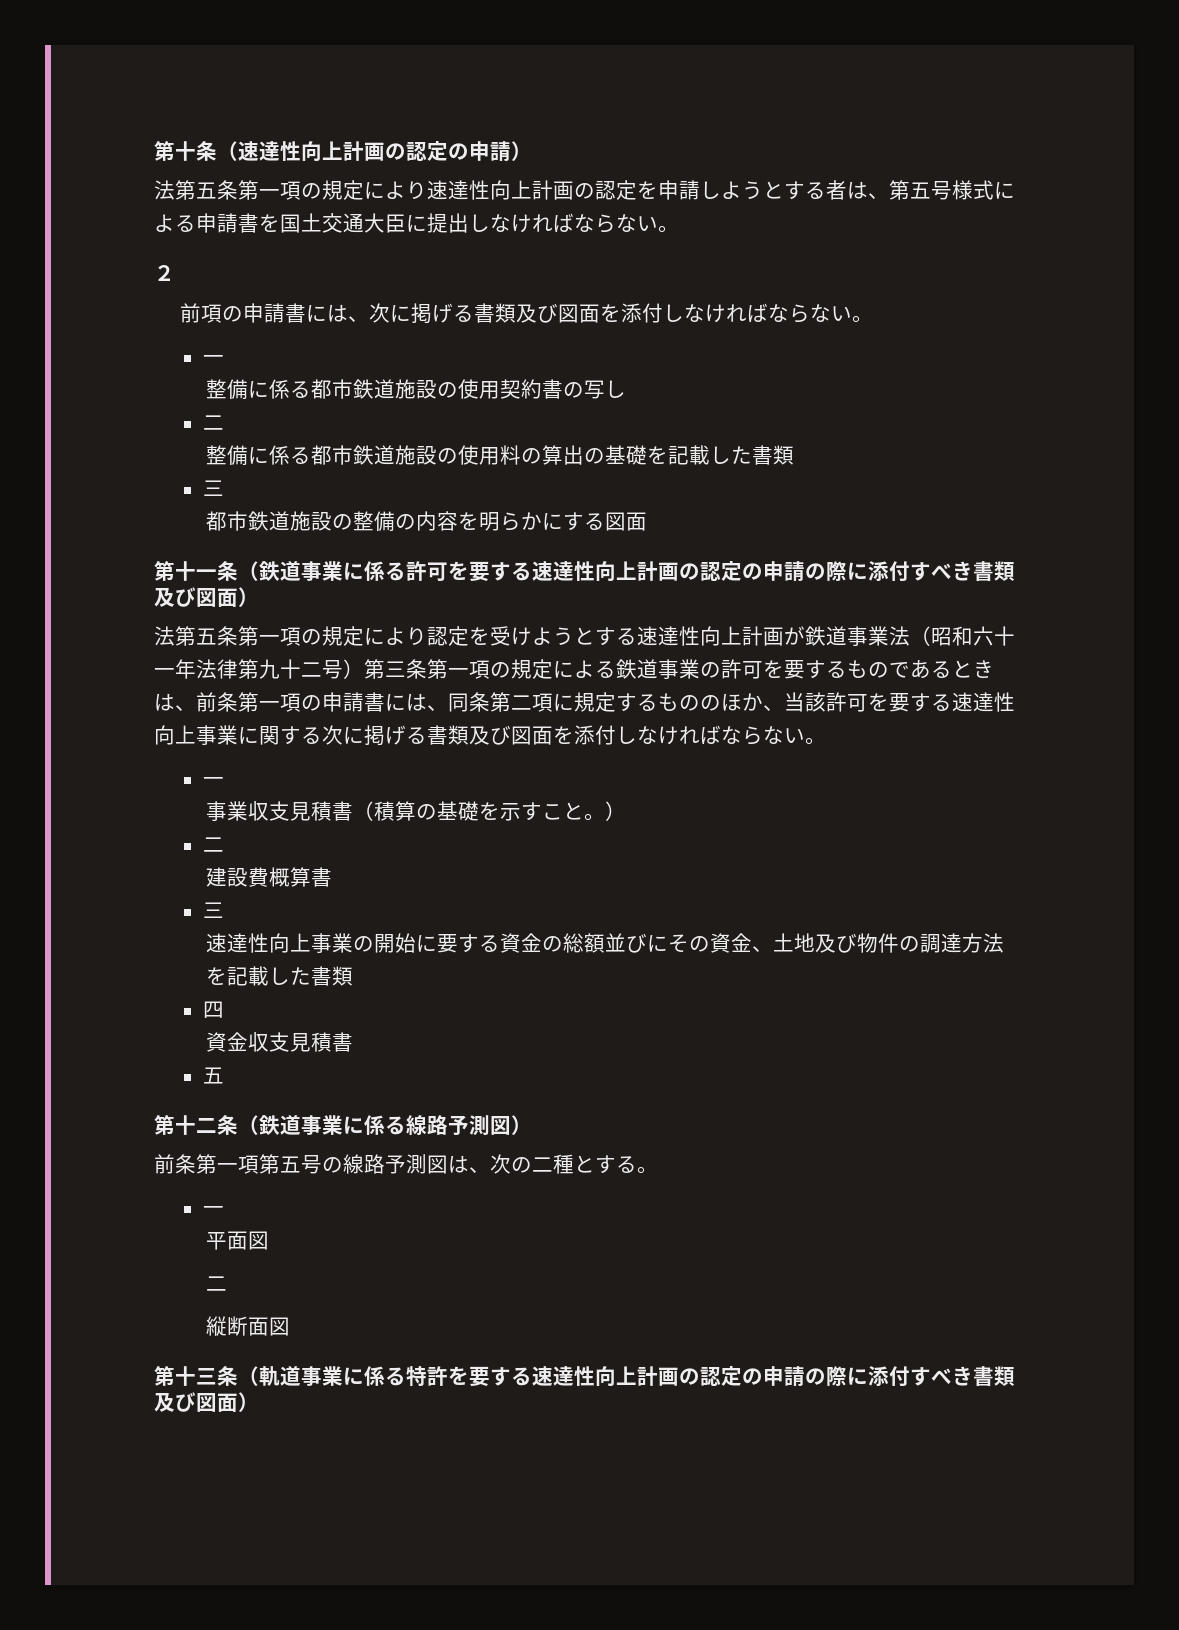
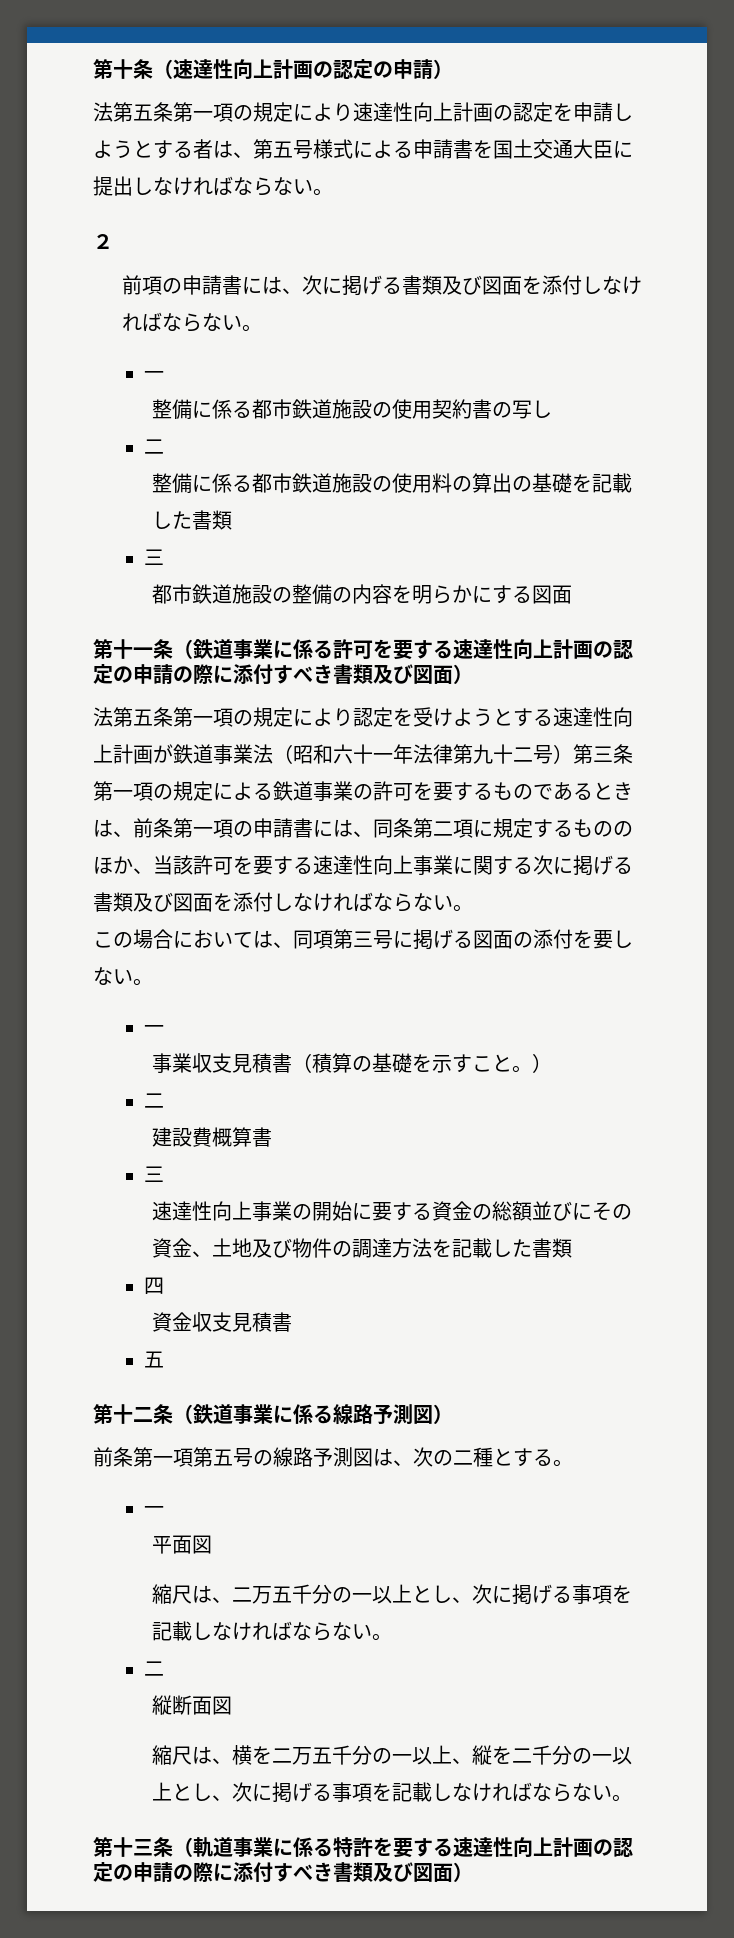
+ この場合においては、同項第三号に掲げる図面の添付を要しない。
  平面図
+ 縮尺は、二万五千分の一以上とし、次に掲げる事項を記載しなければならない。
  二
  縦断面図
+ 縮尺は、横を二万五千分の一以上、縦を二千分の一以上とし、次に掲げる事項を記載しなければならない。

